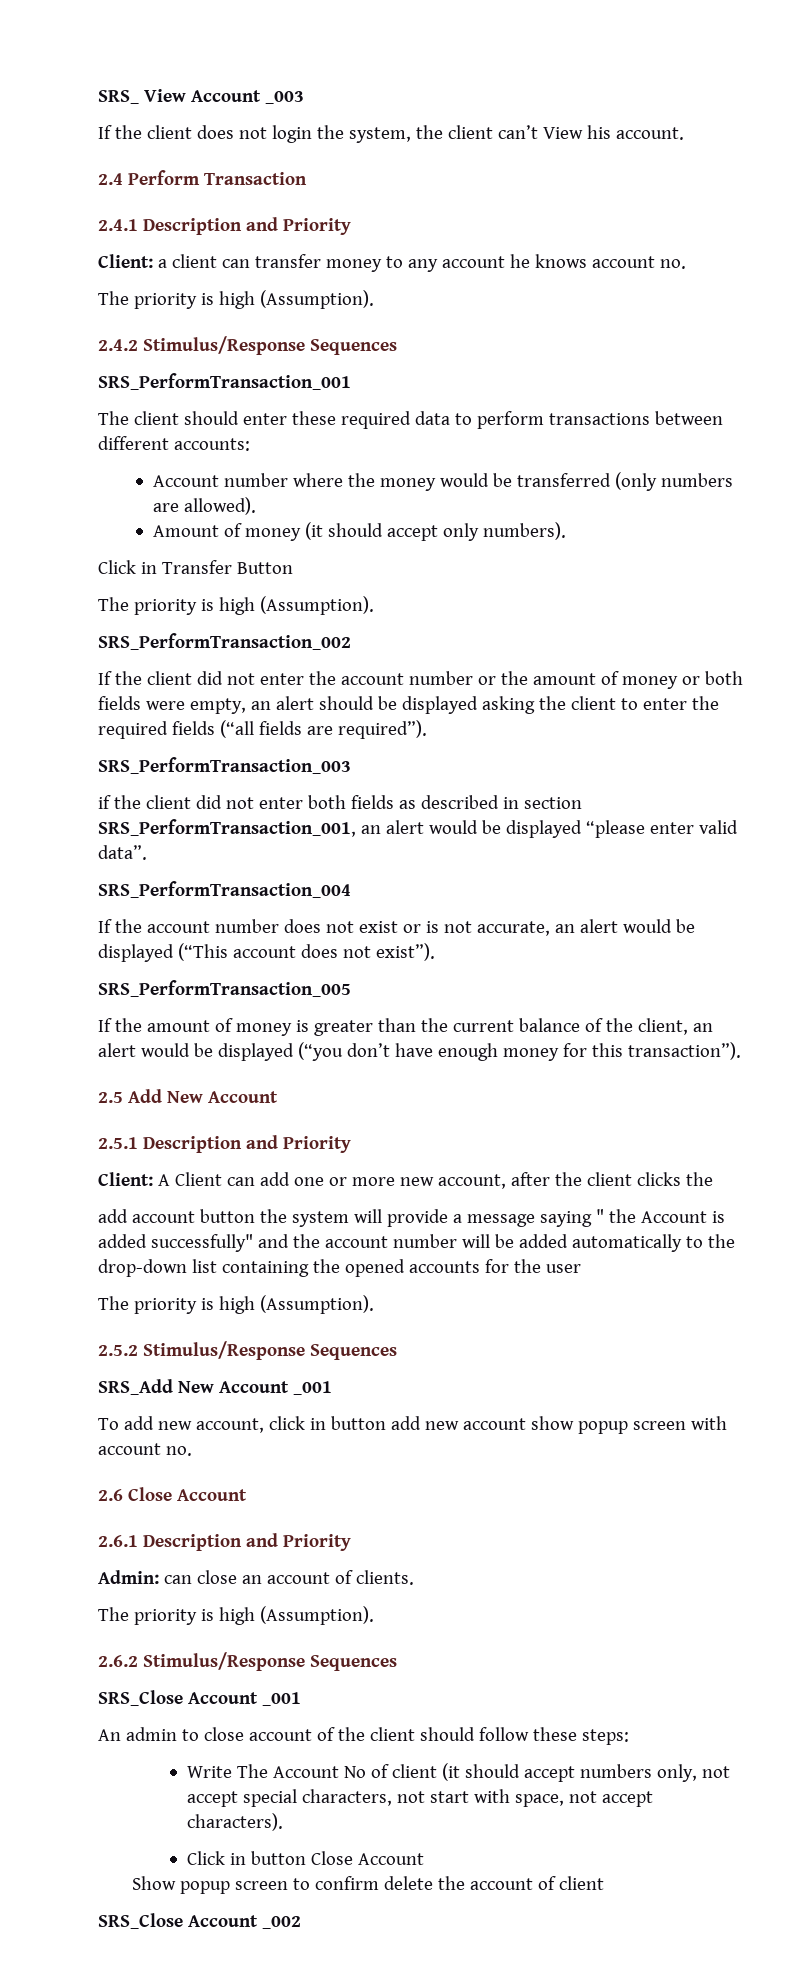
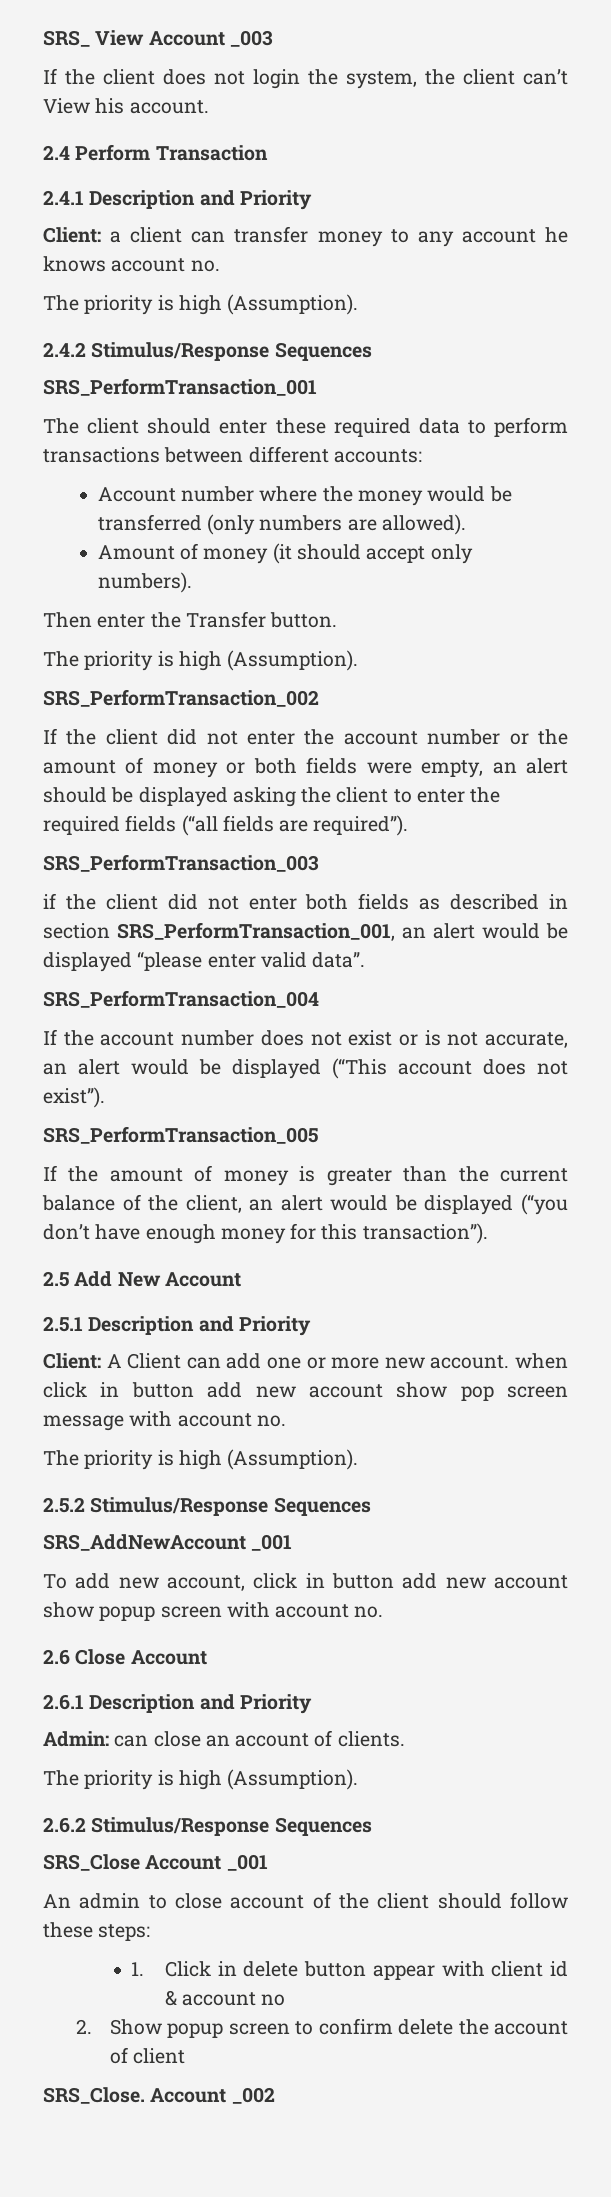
- Click in Transfer Button
+ Then enter the Transfer button.
- Client: A Client can add one or more new account, after the client clicks the
- add account button the system will provide a message saying " the Account is added successfully" and the account number will be added automatically to the drop-down list containing the opened accounts for the user
+ Client: A Client can add one or more new account. when click in button add new account show pop screen message with account no.
- SRS_Add New Account _001
+ SRS_AddNewAccount _001
- Write The Account No of client (it should accept numbers only, not accept special characters, not start with space, not accept characters).
- Click in button Close Account
- Show popup screen to confirm delete the account of client
+ 1. Click in delete button appear with client id & account no
+ 2. Show popup screen to confirm delete the account of client
- SRS_Close Account _002
+ SRS_Close. Account _002

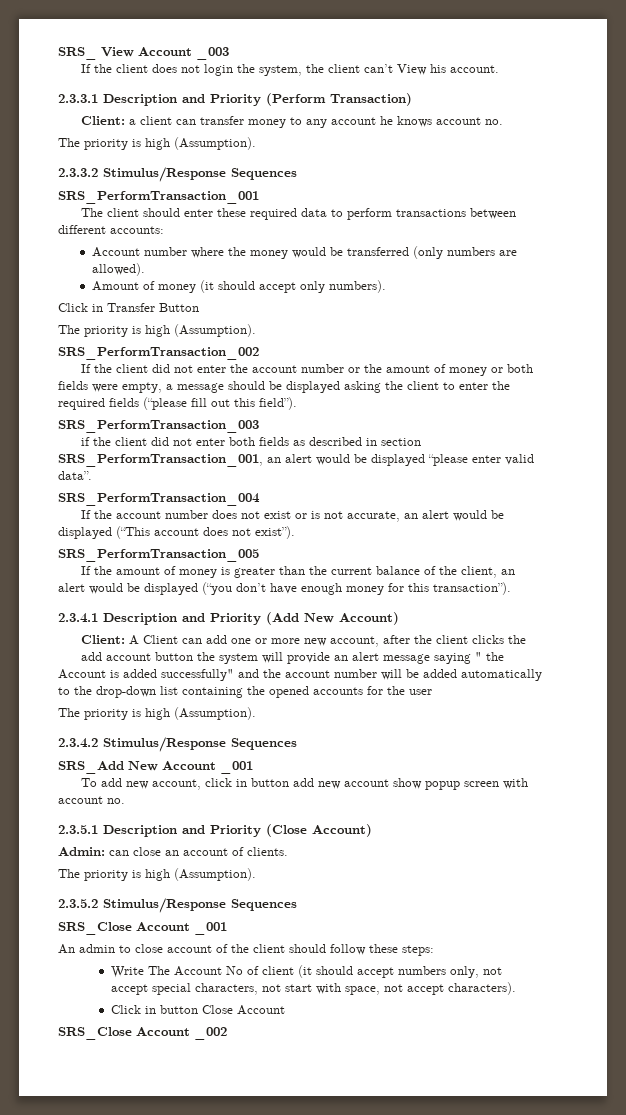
- 2.4 Perform Transaction
- 2.4.1 Description and Priority
+ 2.3.3.1 Description and Priority (Perform Transaction)
- 2.4.2 Stimulus/Response Sequences
+ 2.3.3.2 Stimulus/Response Sequences
- Then enter the Transfer button.
+ Click in Transfer Button
- If the client did not enter the account number or the amount of money or both fields were empty, an alert should be displayed asking the client to enter the required fields (“all fields are required”).
+ If the client did not enter the account number or the amount of money or both fields were empty, a message should be displayed asking the client to enter the required fields (“please fill out this field”).
- 2.5 Add New Account
- 2.5.1 Description and Priority
+ 2.3.4.1 Description and Priority (Add New Account)
- Client: A Client can add one or more new account. when click in button add new account show pop screen message with account no.
+ Client: A Client can add one or more new account, after the client clicks the
+ add account button the system will provide an alert message saying " the Account is added successfully" and the account number will be added automatically to the drop-down list containing the opened accounts for the user
  The priority is high (Assumption).
- 2.5.2 Stimulus/Response Sequences
- SRS_AddNewAccount _001
+ 2.3.4.2 Stimulus/Response Sequences
+ SRS_Add New Account _001
- 2.6 Close Account
- 2.6.1 Description and Priority
+ 2.3.5.1 Description and Priority (Close Account)
- 2.6.2 Stimulus/Response Sequences
+ 2.3.5.2 Stimulus/Response Sequences
- 1. Click in delete button appear with client id & account no
- 2. Show popup screen to confirm delete the account of client
- SRS_Close. Account _002
+ Write The Account No of client (it should accept numbers only, not accept special characters, not start with space, not accept characters).
+ Click in button Close Account
+ SRS_Close Account _002

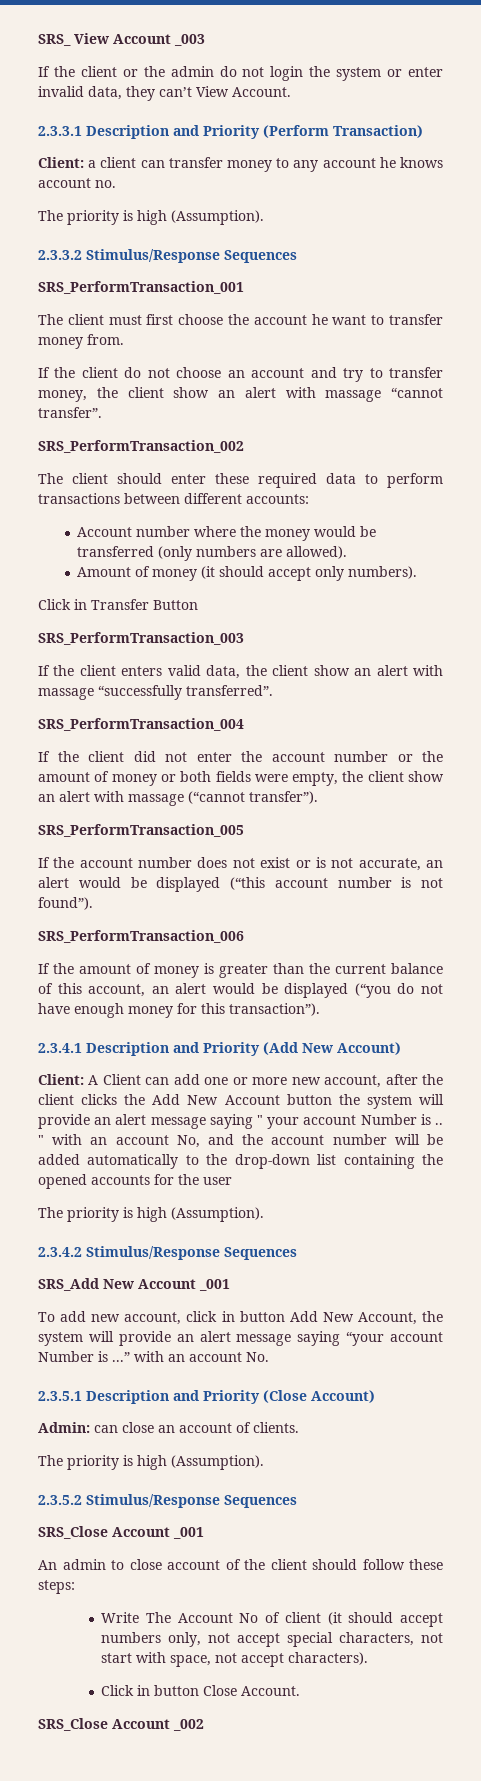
- If the client does not login the system, the client can’t View his account.
+ If the client or the admin do not login the system or enter invalid data, they can’t View Account.
+ The client must first choose the account he want to transfer money from.
+ If the client do not choose an account and try to transfer money, the client show an alert with massage “cannot transfer”.
+ SRS_PerformTransaction_002
  Click in Transfer Button
- The priority is high (Assumption).
- SRS_PerformTransaction_002
+ SRS_PerformTransaction_003
+ If the client enters valid data, the client show an alert with massage “successfully transferred”.
+ SRS_PerformTransaction_004
- If the client did not enter the account number or the amount of money or both fields were empty, a message should be displayed asking the client to enter the required fields (“please fill out this field”).
- SRS_PerformTransaction_003
- if the client did not enter both fields as described in section SRS_PerformTransaction_001, an alert would be displayed “please enter valid data”.
- SRS_PerformTransaction_004
+ If the client did not enter the account number or the amount of money or both fields were empty, the client show an alert with massage (“cannot transfer”).
+ SRS_PerformTransaction_005
- If the account number does not exist or is not accurate, an alert would be displayed (“This account does not exist”).
- SRS_PerformTransaction_005
+ If the account number does not exist or is not accurate, an alert would be displayed (“this account number is not found”).
+ SRS_PerformTransaction_006
- If the amount of money is greater than the current balance of the client, an alert would be displayed (“you don’t have enough money for this transaction”).
+ If the amount of money is greater than the current balance of this account, an alert would be displayed (“you do not have enough money for this transaction”).
- Client: A Client can add one or more new account, after the client clicks the
- add account button the system will provide an alert message saying " the Account is added successfully" and the account number will be added automatically to the drop-down list containing the opened accounts for the user
+ Client: A Client can add one or more new account, after the client clicks the Add New Account button the system will provide an alert message saying " your account Number is .. " with an account No, and the account number will be added automatically to the drop-down list containing the opened accounts for the user
- To add new account, click in button add new account show popup screen with account no.
+ To add new account, click in button Add New Account, the system will provide an alert message saying “your account Number is ...” with an account No.
- Click in button Close Account
+ Click in button Close Account.

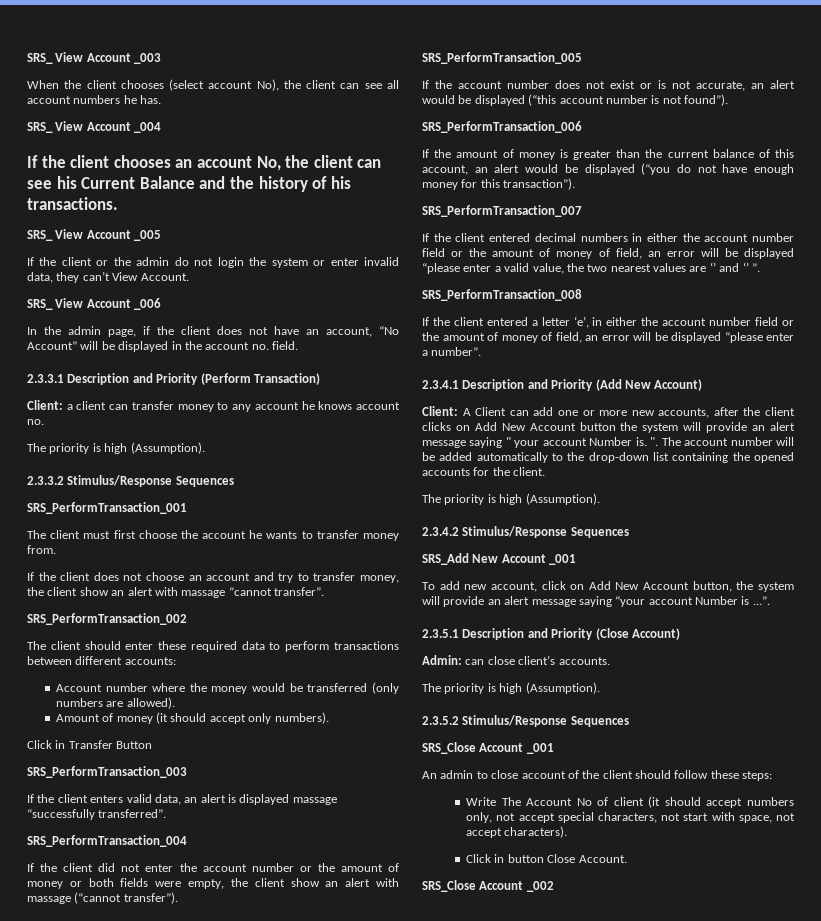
+ When the client chooses (select account No), the client can see all account numbers he has.
+ SRS_ View Account _004
+ If the client chooses an account No, the client can see his Current Balance and the history of his transactions.
+ SRS_ View Account _005
+ SRS_ View Account _006
+ In the admin page, if the client does not have an account, “No Account” will be displayed in the account no. field.
- The client must first choose the account he want to transfer money from.
+ The client must first choose the account he wants to transfer money from.
- If the client do not choose an account and try to transfer money, the client show an alert with massage “cannot transfer”.
+ If the client does not choose an account and try to transfer money, the client show an alert with massage “cannot transfer”.
- If the client enters valid data, the client show an alert with massage “successfully transferred”.
+ If the client enters valid data, an alert is displayed massage “successfully transferred”.
+ SRS_PerformTransaction_007
+ If the client entered decimal numbers in either the account number field or the amount of money of field, an error will be displayed “please enter a valid value, the two nearest values are ‘’ and ‘’ ”.
+ SRS_PerformTransaction_008
+ If the client entered a letter ‘e’, in either the account number field or the amount of money of field, an error will be displayed “please enter a number”.
- Client: A Client can add one or more new account, after the client clicks the Add New Account button the system will provide an alert message saying " your account Number is .. " with an account No, and the account number will be added automatically to the drop-down list containing the opened accounts for the user
+ Client: A Client can add one or more new accounts, after the client clicks on Add New Account button the system will provide an alert message saying " your account Number is. ". The account number will be added automatically to the drop-down list containing the opened accounts for the client.
- To add new account, click in button Add New Account, the system will provide an alert message saying “your account Number is ...” with an account No.
+ To add new account, click on Add New Account button, the system will provide an alert message saying “your account Number is ...”.
- Admin: can close an account of clients.
+ Admin: can close client’s accounts.

